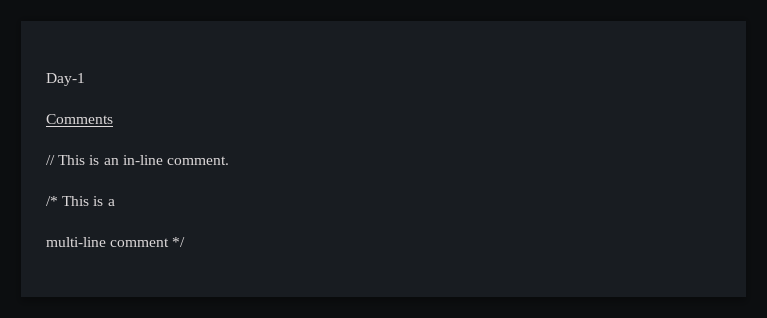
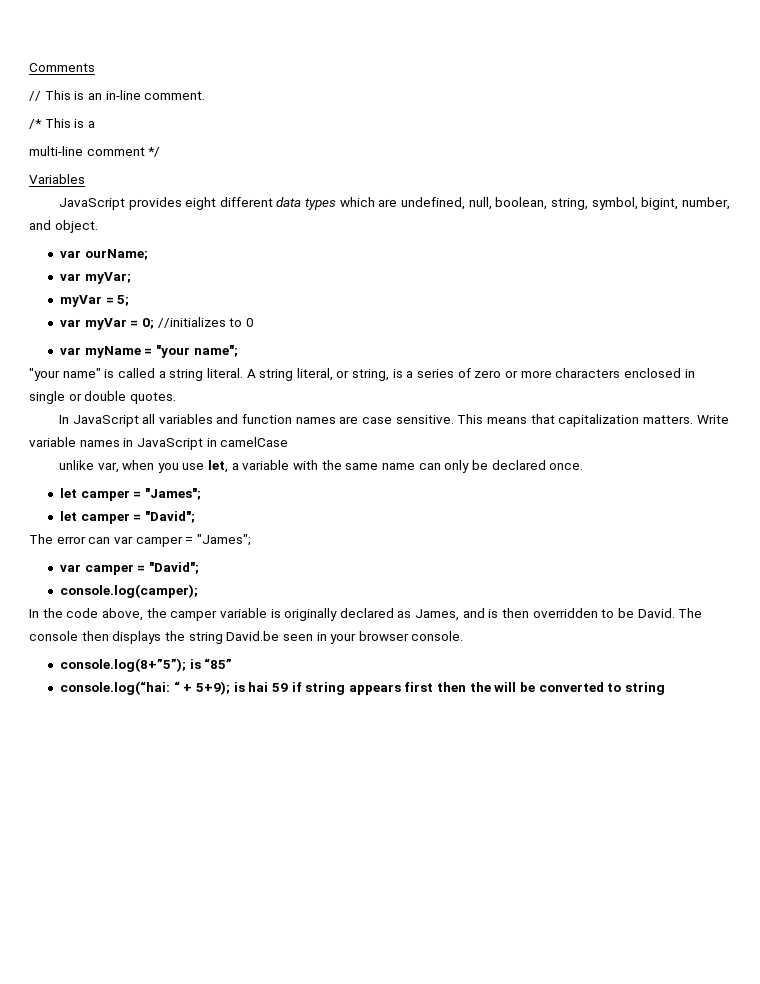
- Day-1
+ Variables
+ JavaScript provides eight different data types which are undefined, null, boolean, string, symbol, bigint, number, and object.
+ var ourName;
+ var myVar;
+ myVar = 5;
+ var myVar = 0; //initializes to 0
+ var myName = "your name";
+ "your name" is called a string literal. A string literal, or string, is a series of zero or more characters enclosed in single or double quotes.
+ In JavaScript all variables and function names are case sensitive. This means that capitalization matters. Write variable names in JavaScript in camelCase
+ unlike var, when you use let, a variable with the same name can only be declared once.
+ let camper = "James";
+ let camper = "David";
+ The error can var camper = "James";
+ var camper = "David";
+ console.log(camper);
+ In the code above, the camper variable is originally declared as James, and is then overridden to be David. The console then displays the string David.be seen in your browser console.
+ console.log(8+”5”); is “85”
+ console.log(“hai: “ + 5+9); is hai 59 if string appears first then the will be converted to string

